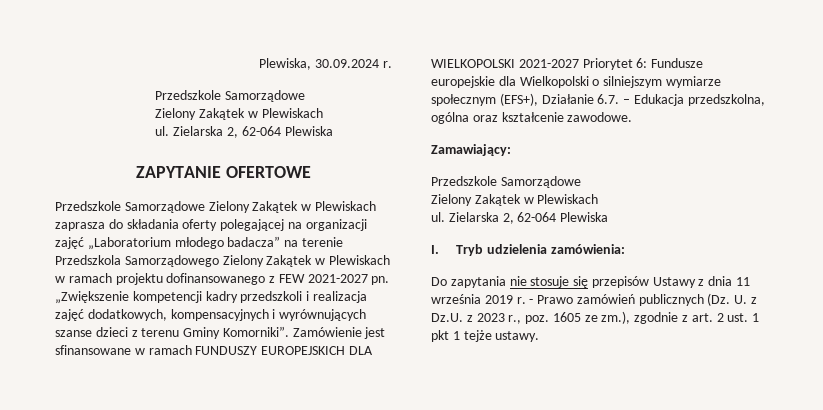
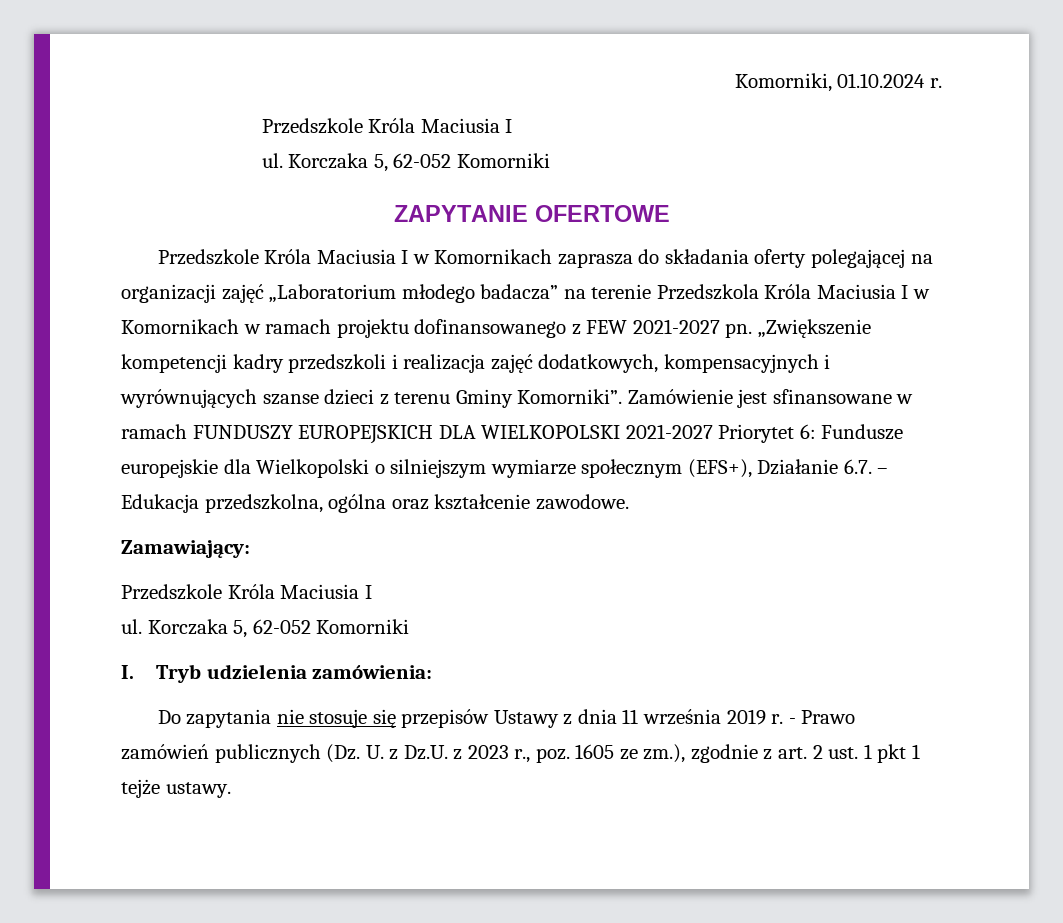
- Plewiska, 30.09.2024 r.
- Przedszkole Samorządowe
- Zielony Zakątek w Plewiskach
- ul. Zielarska 2, 62-064 Plewiska
+ Komorniki, 01.10.2024 r.
+ Przedszkole Króla Maciusia I
+ ul. Korczaka 5, 62-052 Komorniki
  ZAPYTANIE OFERTOWE
- Przedszkole Samorządowe Zielony Zakątek w Plewiskach zaprasza do składania oferty polegającej na organizacji zajęć „Laboratorium młodego badacza” na terenie Przedszkola Samorządowego Zielony Zakątek w Plewiskach w ramach projektu dofinansowanego z FEW 2021-2027 pn.
+ Przedszkole Króla Maciusia I w Komornikach zaprasza do składania oferty polegającej na organizacji zajęć „Laboratorium młodego badacza” na terenie Przedszkola Króla Maciusia I w Komornikach w ramach projektu dofinansowanego z FEW 2021-2027 pn.
  Zamawiający:
- Przedszkole Samorządowe
- Zielony Zakątek w Plewiskach
- ul. Zielarska 2, 62-064 Plewiska
+ Przedszkole Króla Maciusia I
+ ul. Korczaka 5, 62-052 Komorniki

